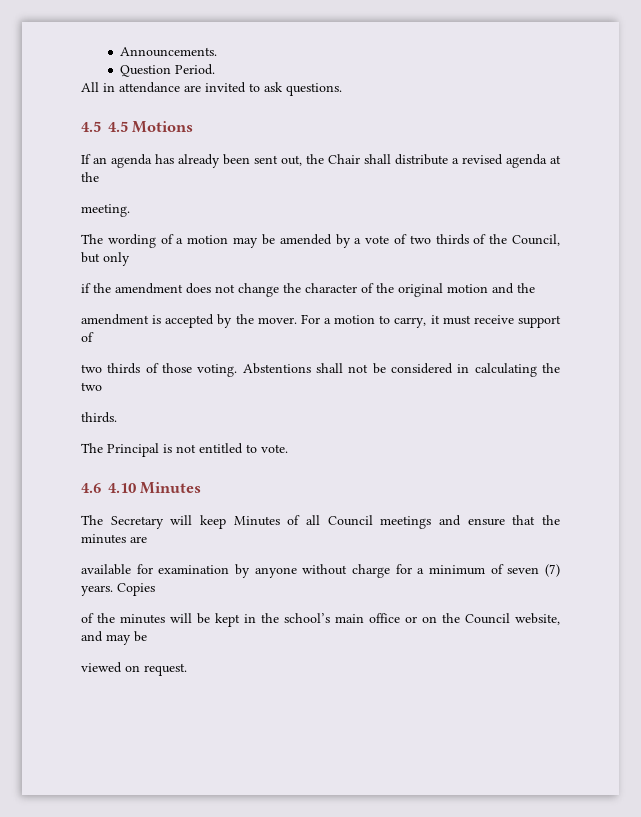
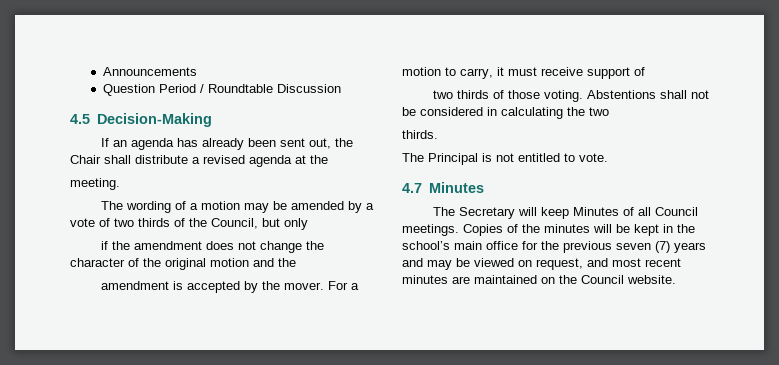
- Announcements.
+ Announcements
- Question Period.
- All in attendance are invited to ask questions.
- 4.5 4.5 Motions
+ Question Period / Roundtable Discussion
+ 4.5 Decision-Making
- 4.6 4.10 Minutes
+ 4.7 Minutes
- The Secretary will keep Minutes of all Council meetings and ensure that the minutes are
- available for examination by anyone without charge for a minimum of seven (7) years.
+ The Secretary will keep Minutes of all Council meetings.
- Copies
- of the minutes will be kept in the school’s main office or on the Council website, and may be
- viewed on request.
+ Copies of the minutes will be kept in the school’s main office for the previous seven (7) years and may be viewed on request, and most recent minutes are maintained on the Council website.

